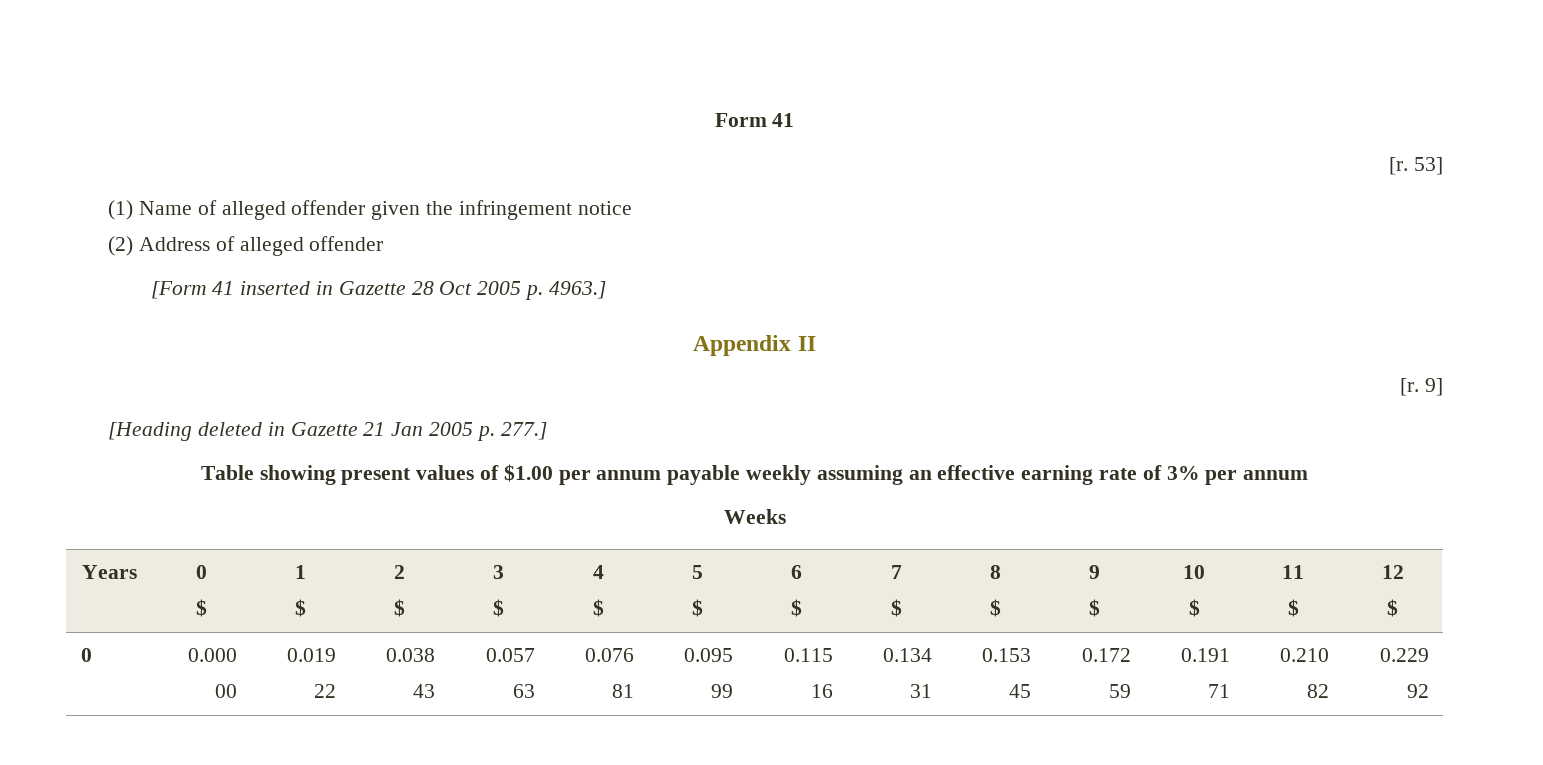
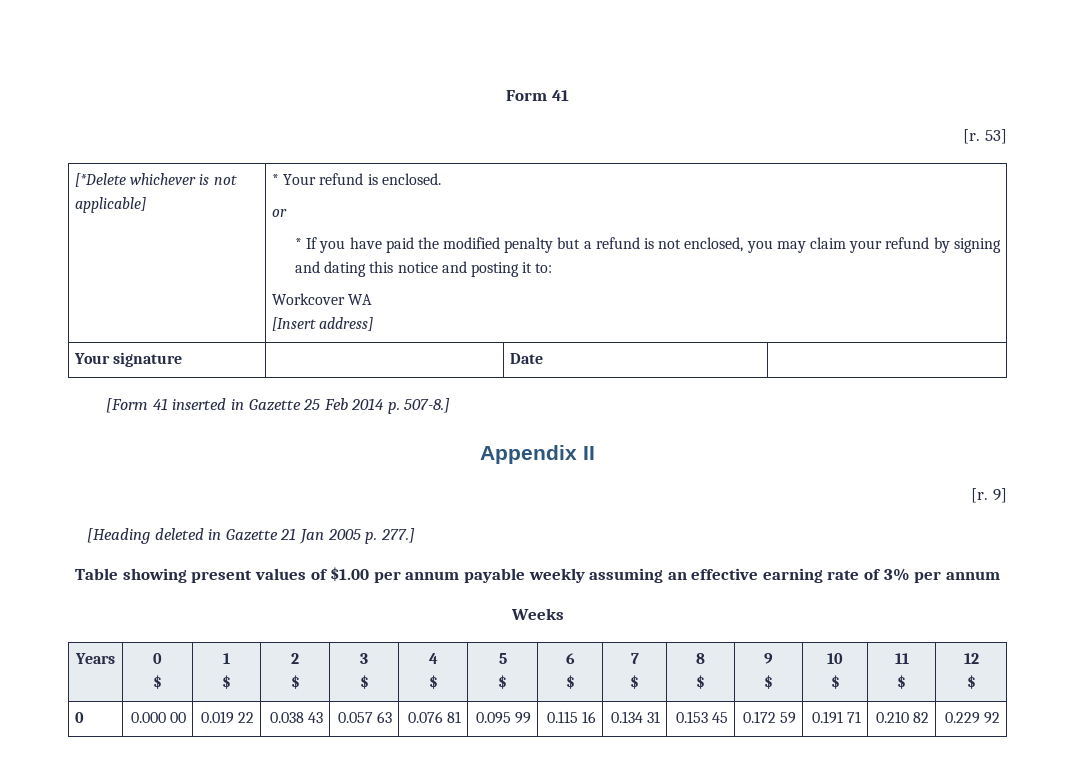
- (1) Name of alleged offender given the infringement notice
- (2) Address of alleged offender
+ [*Delete whichever is not applicable] | * Your refund is enclosed.
+ or
+ * If you have paid the modified penalty but a refund is not enclosed, you may claim your refund by signing and dating this notice and posting it to:
+ Workcover WA
+ [Insert address]
+ Your signature | | Date |
- [Form 41 inserted in Gazette 28 Oct 2005 p. 4963.]
+ [Form 41 inserted in Gazette 25 Feb 2014 p. 507-8.]

